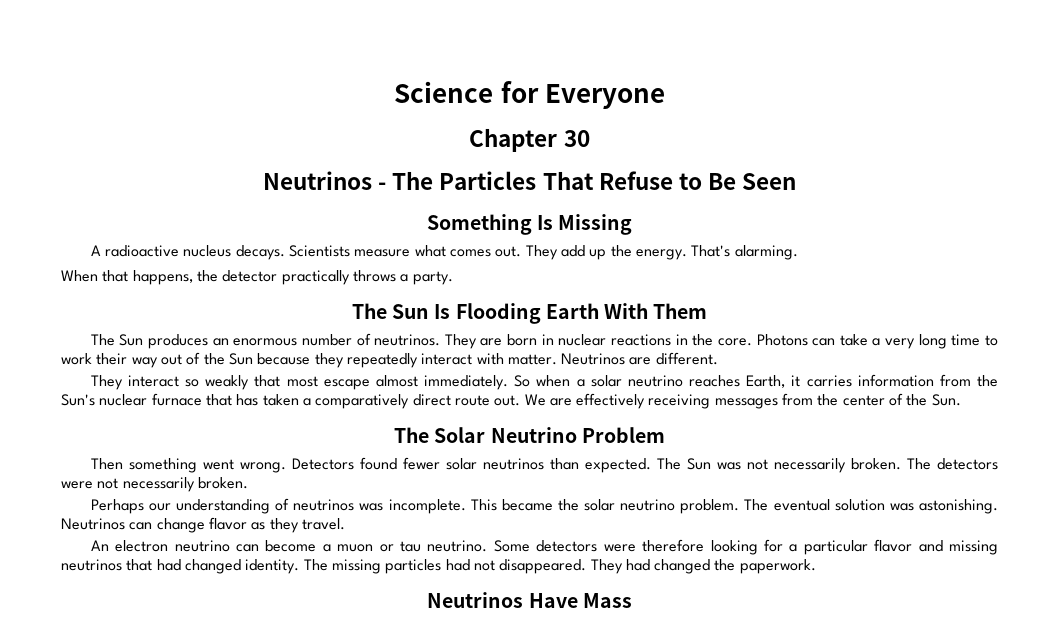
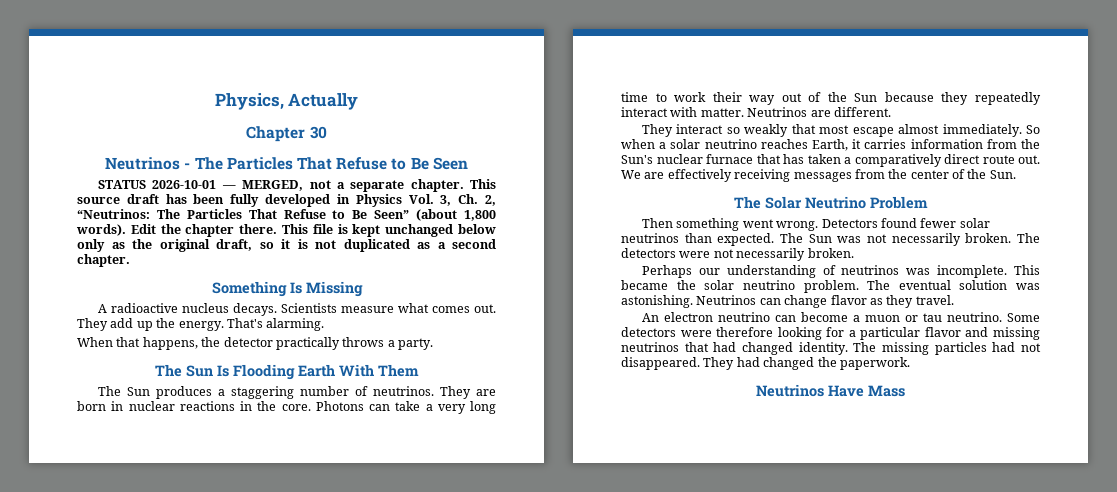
- Science for Everyone
+ Physics, Actually
+ STATUS 2026-10-01 — MERGED, not a separate chapter. This source draft has been fully developed in Physics Vol. 3, Ch. 2, “Neutrinos: The Particles That Refuse to Be Seen” (about 1,800 words). Edit the chapter there. This file is kept unchanged below only as the original draft, so it is not duplicated as a second chapter.
- The Sun produces an enormous number of neutrinos.
+ The Sun produces a staggering number of neutrinos.

